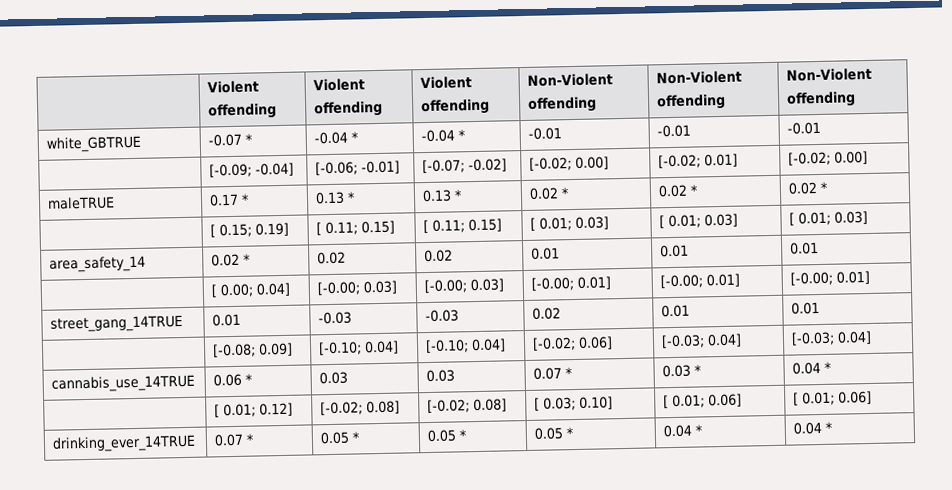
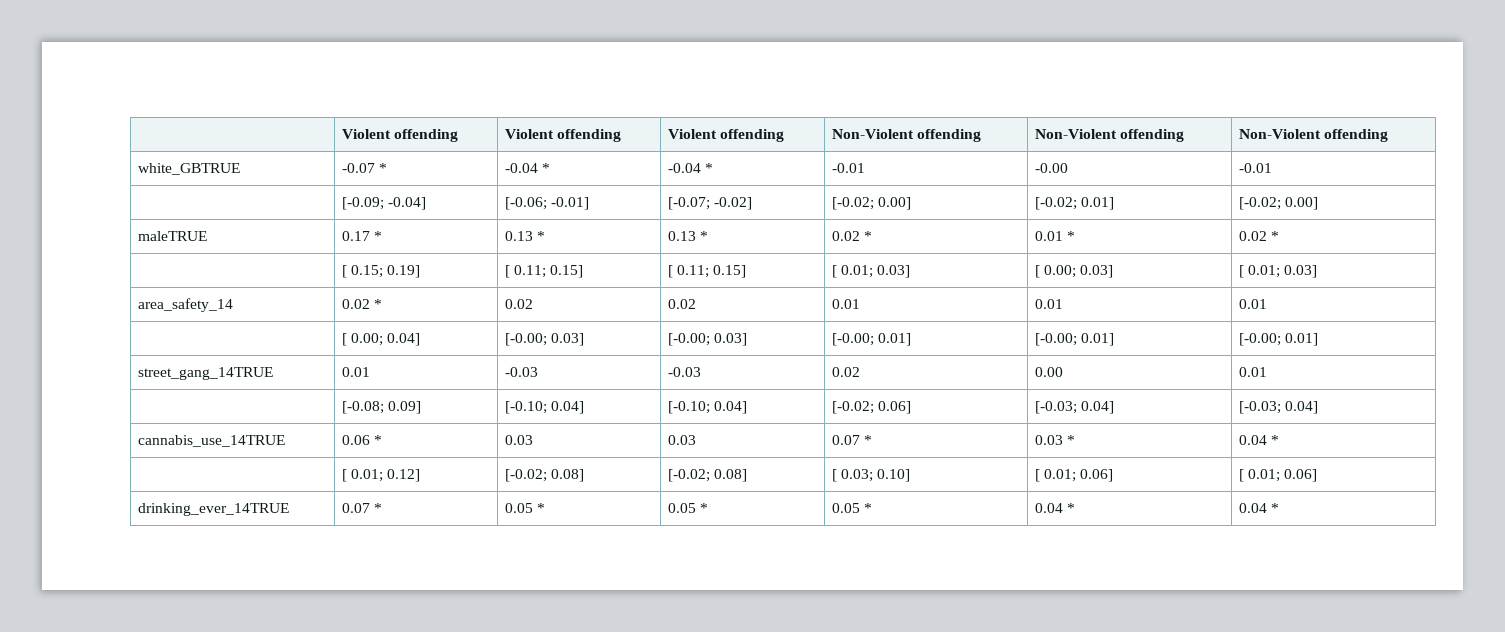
- white_GBTRUE | -0.07 * | -0.04 * | -0.04 * | -0.01 | -0.01 | -0.01
+ white_GBTRUE | -0.07 * | -0.04 * | -0.04 * | -0.01 | -0.00 | -0.01
- maleTRUE | 0.17 * | 0.13 * | 0.13 * | 0.02 * | 0.02 * | 0.02 *
+ maleTRUE | 0.17 * | 0.13 * | 0.13 * | 0.02 * | 0.01 * | 0.02 *
- | [ 0.15; 0.19] | [ 0.11; 0.15] | [ 0.11; 0.15] | [ 0.01; 0.03] | [ 0.01; 0.03] | [ 0.01; 0.03]
+ | [ 0.15; 0.19] | [ 0.11; 0.15] | [ 0.11; 0.15] | [ 0.01; 0.03] | [ 0.00; 0.03] | [ 0.01; 0.03]
- street_gang_14TRUE | 0.01 | -0.03 | -0.03 | 0.02 | 0.01 | 0.01
+ street_gang_14TRUE | 0.01 | -0.03 | -0.03 | 0.02 | 0.00 | 0.01

